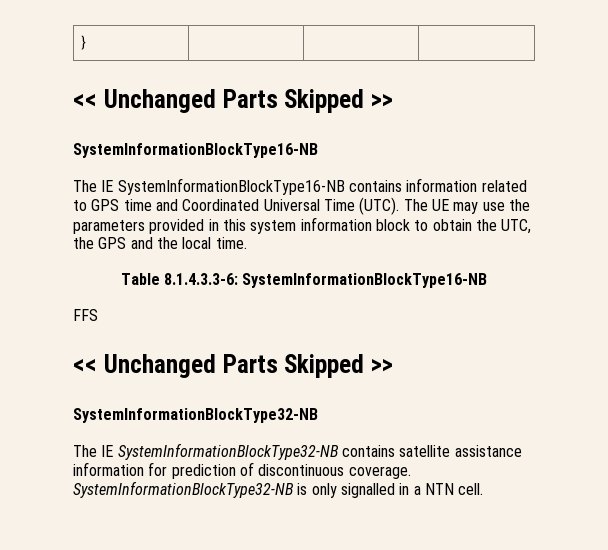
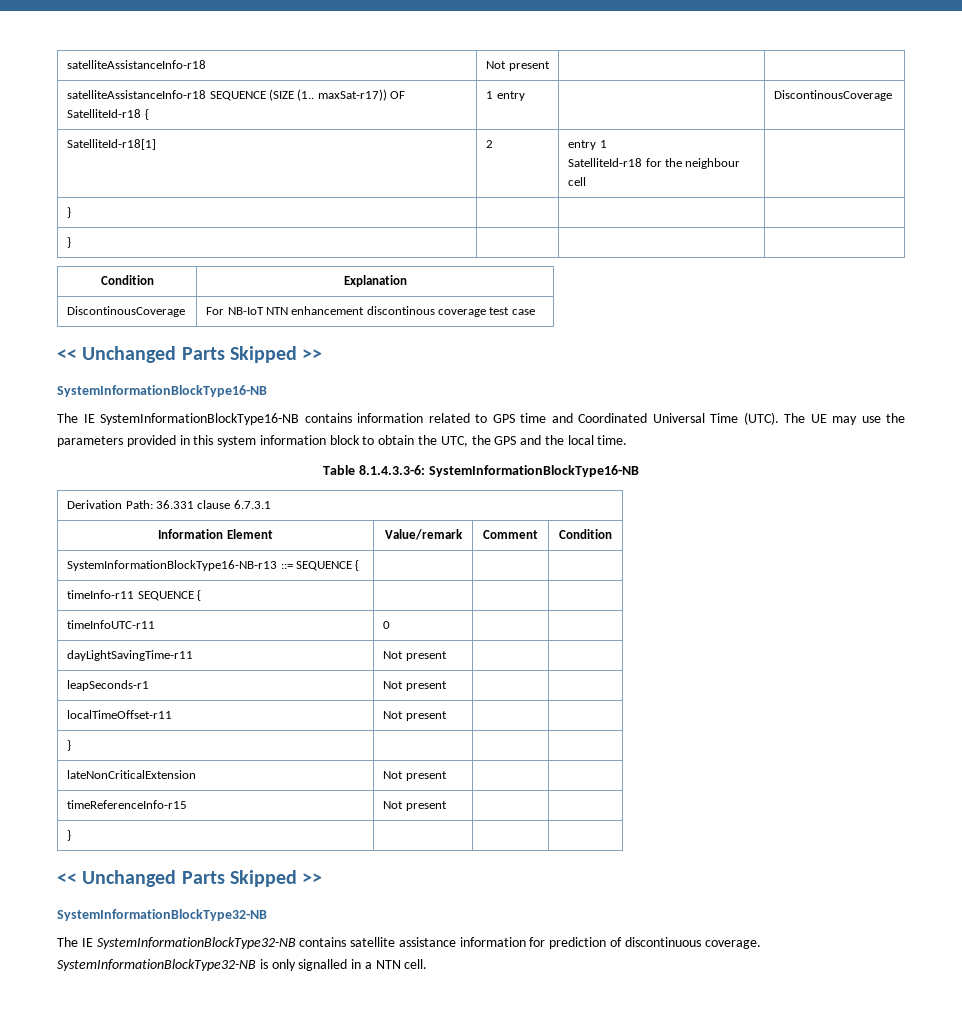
+ satelliteAssistanceInfo-r18 | Not present | |
+ satelliteAssistanceInfo-r18 SEQUENCE (SIZE (1.. maxSat-r17)) OF SatelliteId-r18 { | 1 entry | | DiscontinousCoverage
+ SatelliteId-r18[1] | 2 | entry 1
+ SatelliteId-r18 for the neighbour cell |
  } | | |
+ } | | |
+ Condition | Explanation
+ DiscontinousCoverage | For NB-IoT NTN enhancement discontinous coverage test case
- FFS
+ Derivation Path: 36.331 clause 6.7.3.1
+ Information Element | Value/remark | Comment | Condition
+ SystemInformationBlockType16-NB-r13 ::= SEQUENCE { | | |
+ timeInfo-r11 SEQUENCE { | | |
+ timeInfoUTC-r11 | 0 | |
+ dayLightSavingTime-r11 | Not present | |
+ leapSeconds-r1 | Not present | |
+ localTimeOffset-r11 | Not present | |
+ } | | |
+ lateNonCriticalExtension | Not present | |
+ timeReferenceInfo-r15 | Not present | |
+ } | | |

